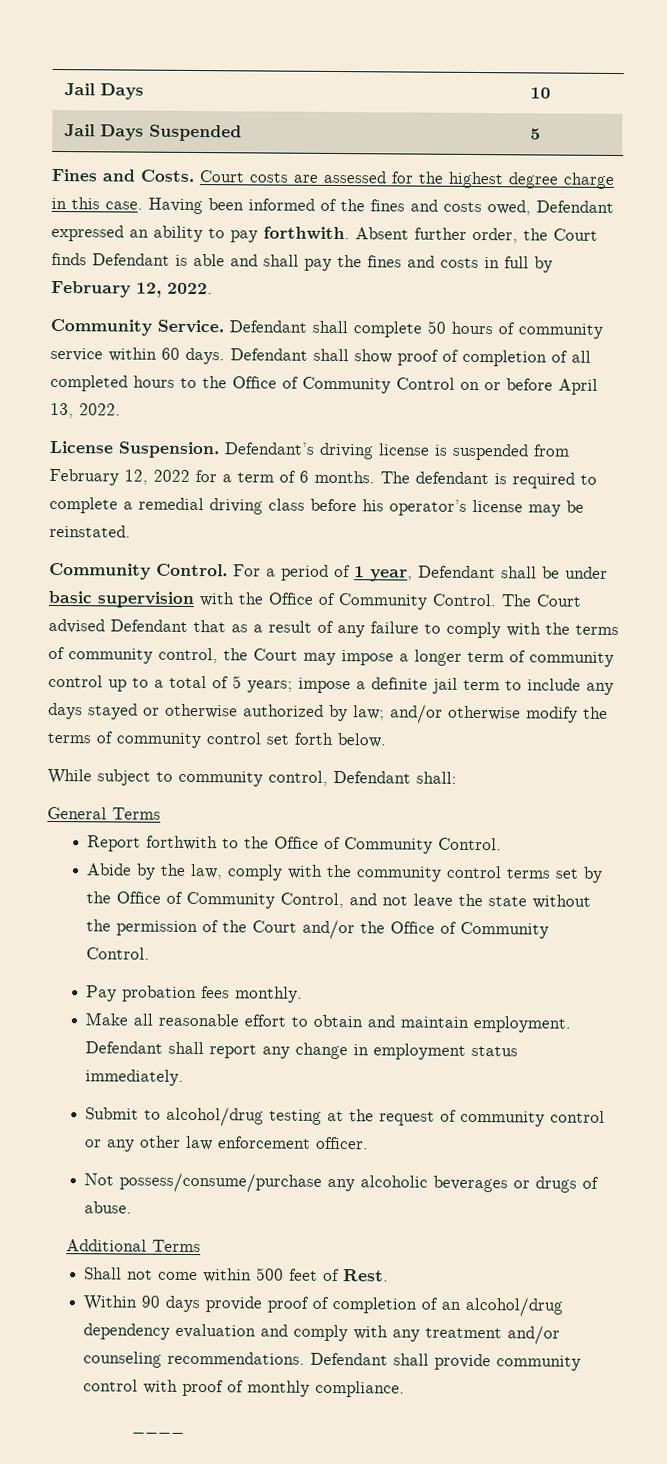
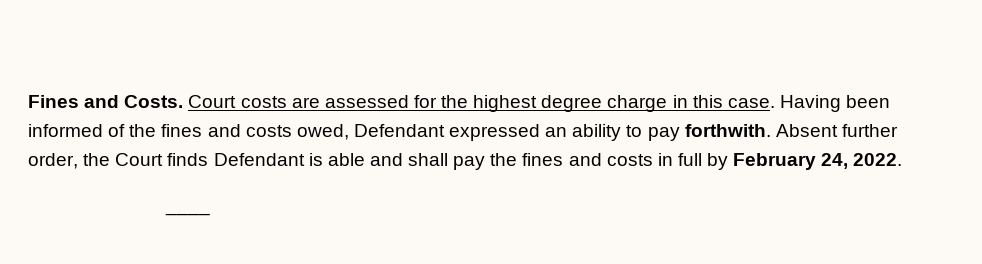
- Jail Days | 10
- Jail Days Suspended | 5
- Absent further order, the Court finds Defendant is able and shall pay the fines and costs in full by February 12, 2022.
- Community Service. Defendant shall complete 50 hours of community service within 60 days. Defendant shall show proof of completion of all completed hours to the Office of Community Control on or before April 13, 2022.
- License Suspension. Defendant’s driving license is suspended from February 12, 2022 for a term of 6 months. The defendant is required to complete a remedial driving class before his operator’s license may be reinstated.
- Community Control. For a period of 1 year, Defendant shall be under basic supervision with the Office of Community Control. The Court advised Defendant that as a result of any failure to comply with the terms of community control, the Court may impose a longer term of community control up to a total of 5 years; impose a definite jail term to include any days stayed or otherwise authorized by law; and/or otherwise modify the terms of community control set forth below.
- While subject to community control, Defendant shall:
- General Terms
- Report forthwith to the Office of Community Control.
- Abide by the law, comply with the community control terms set by the Office of Community Control, and not leave the state without the permission of the Court and/or the Office of Community Control.
- Pay probation fees monthly.
- Make all reasonable effort to obtain and maintain employment. Defendant shall report any change in employment status immediately.
- Submit to alcohol/drug testing at the request of community control or any other law enforcement officer.
- Not possess/consume/purchase any alcoholic beverages or drugs of abuse.
- Additional Terms
- Shall not come within 500 feet of Rest.
- Within 90 days provide proof of completion of an alcohol/drug dependency evaluation and comply with any treatment and/or counseling recommendations. Defendant shall provide community control with proof of monthly compliance.
+ Absent further order, the Court finds Defendant is able and shall pay the fines and costs in full by February 24, 2022.

